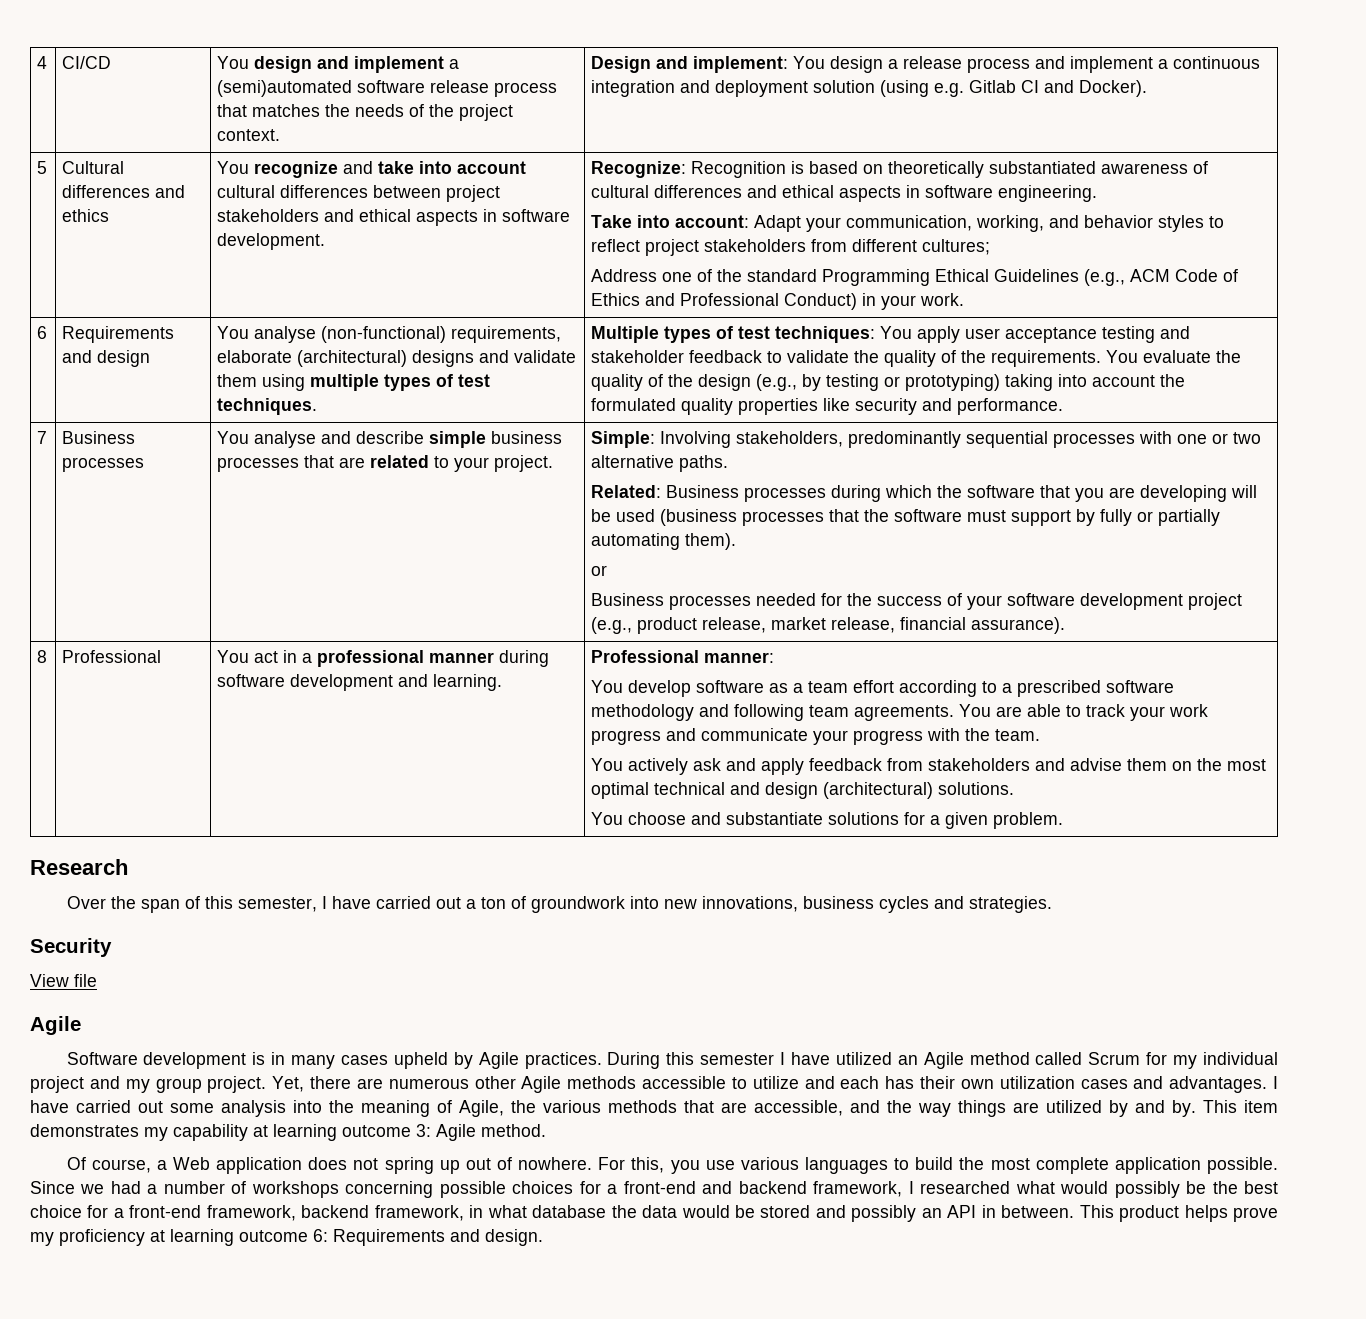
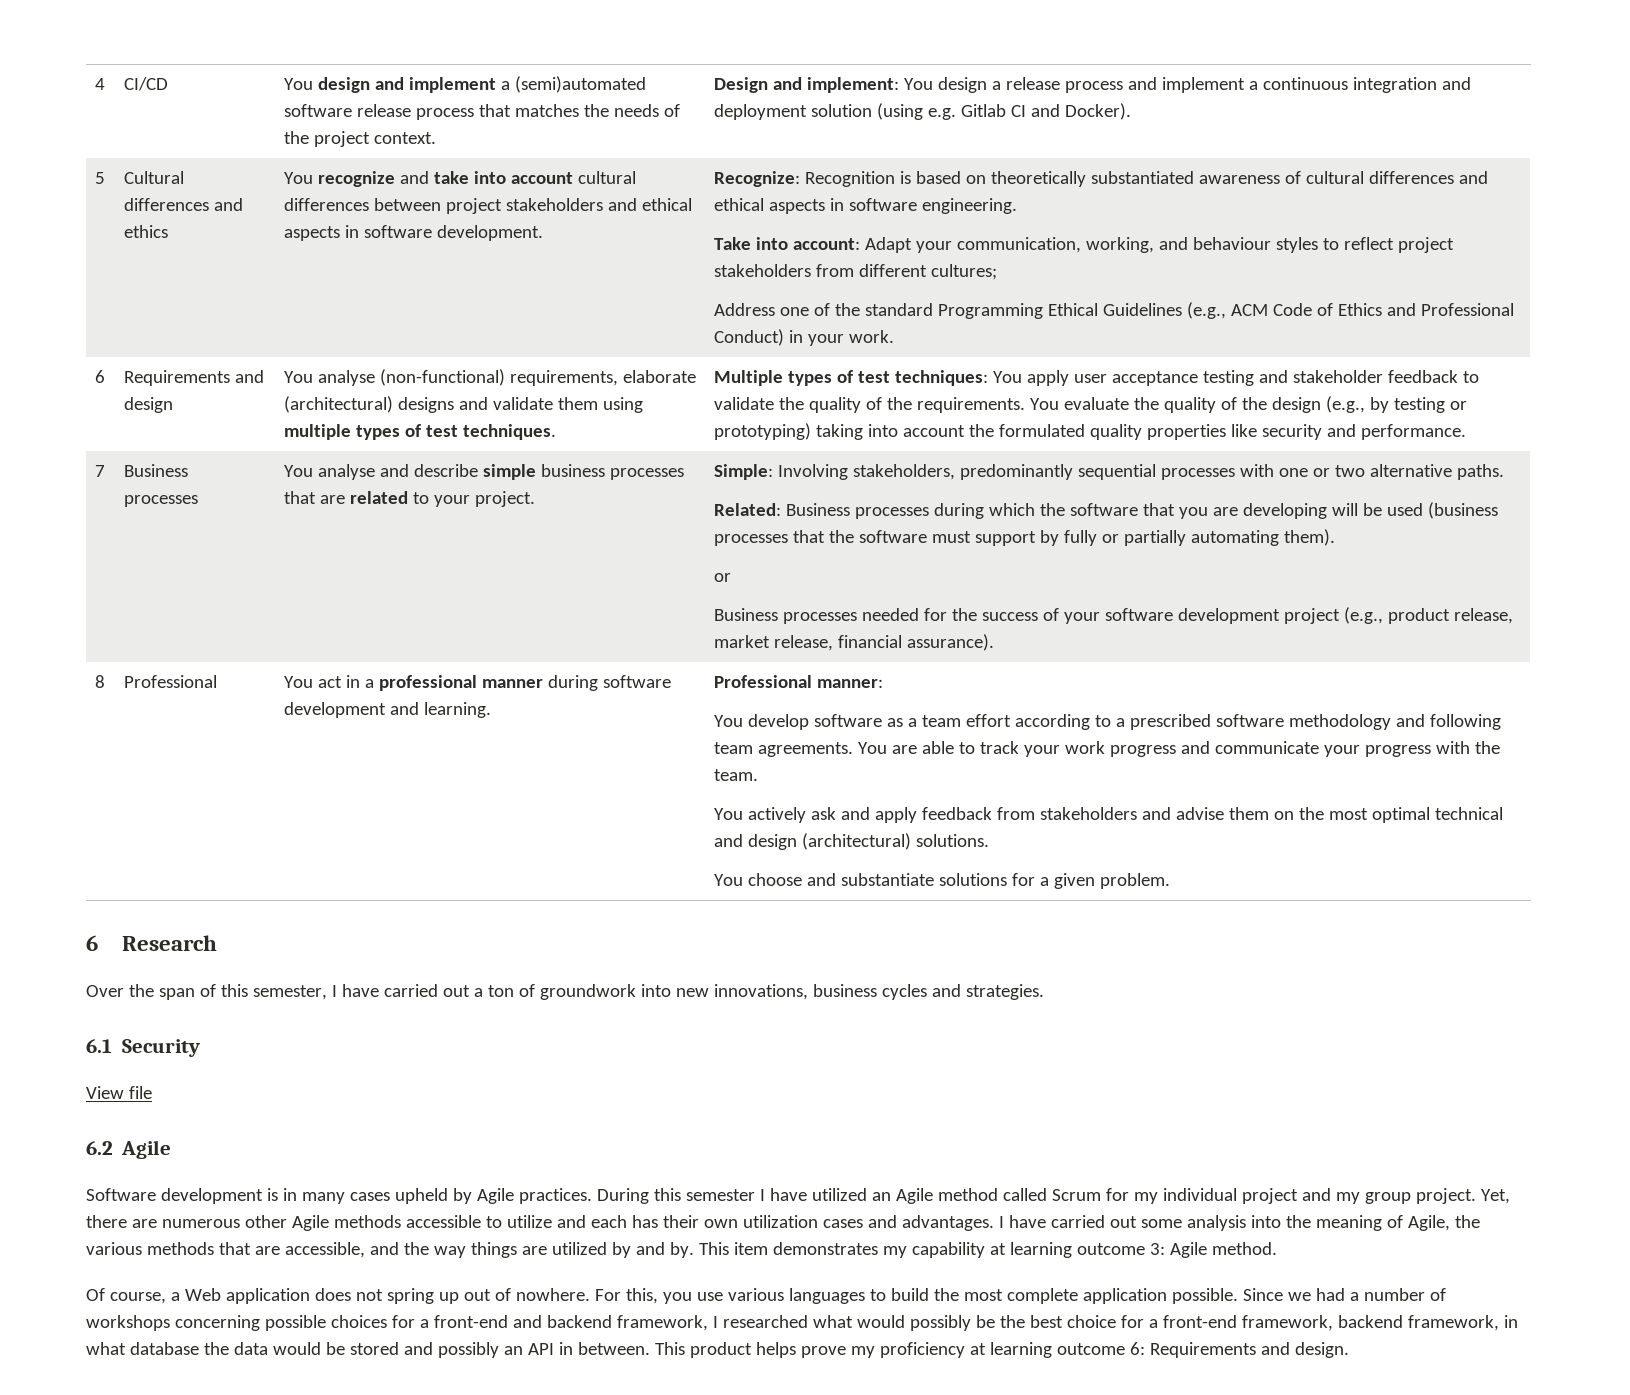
- Take into account: Adapt your communication, working, and behavior styles to reflect project stakeholders from different cultures;
+ Take into account: Adapt your communication, working, and behaviour styles to reflect project stakeholders from different cultures;
- Research
+ 6 Research
- Security
+ 6.1 Security
  View file
- Agile
+ 6.2 Agile

